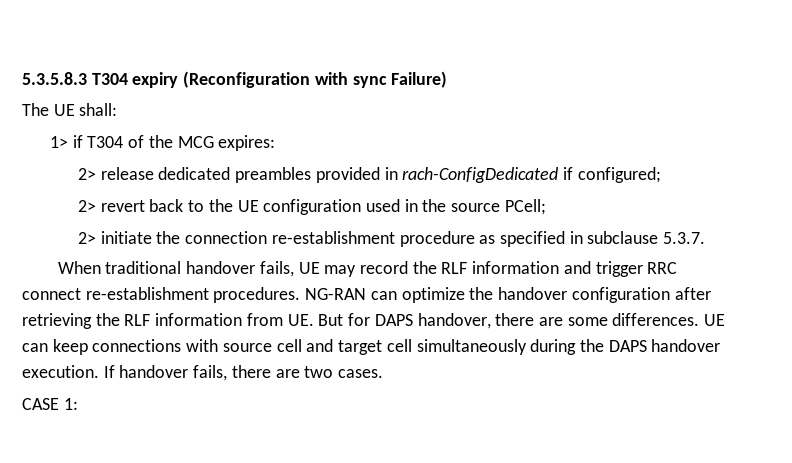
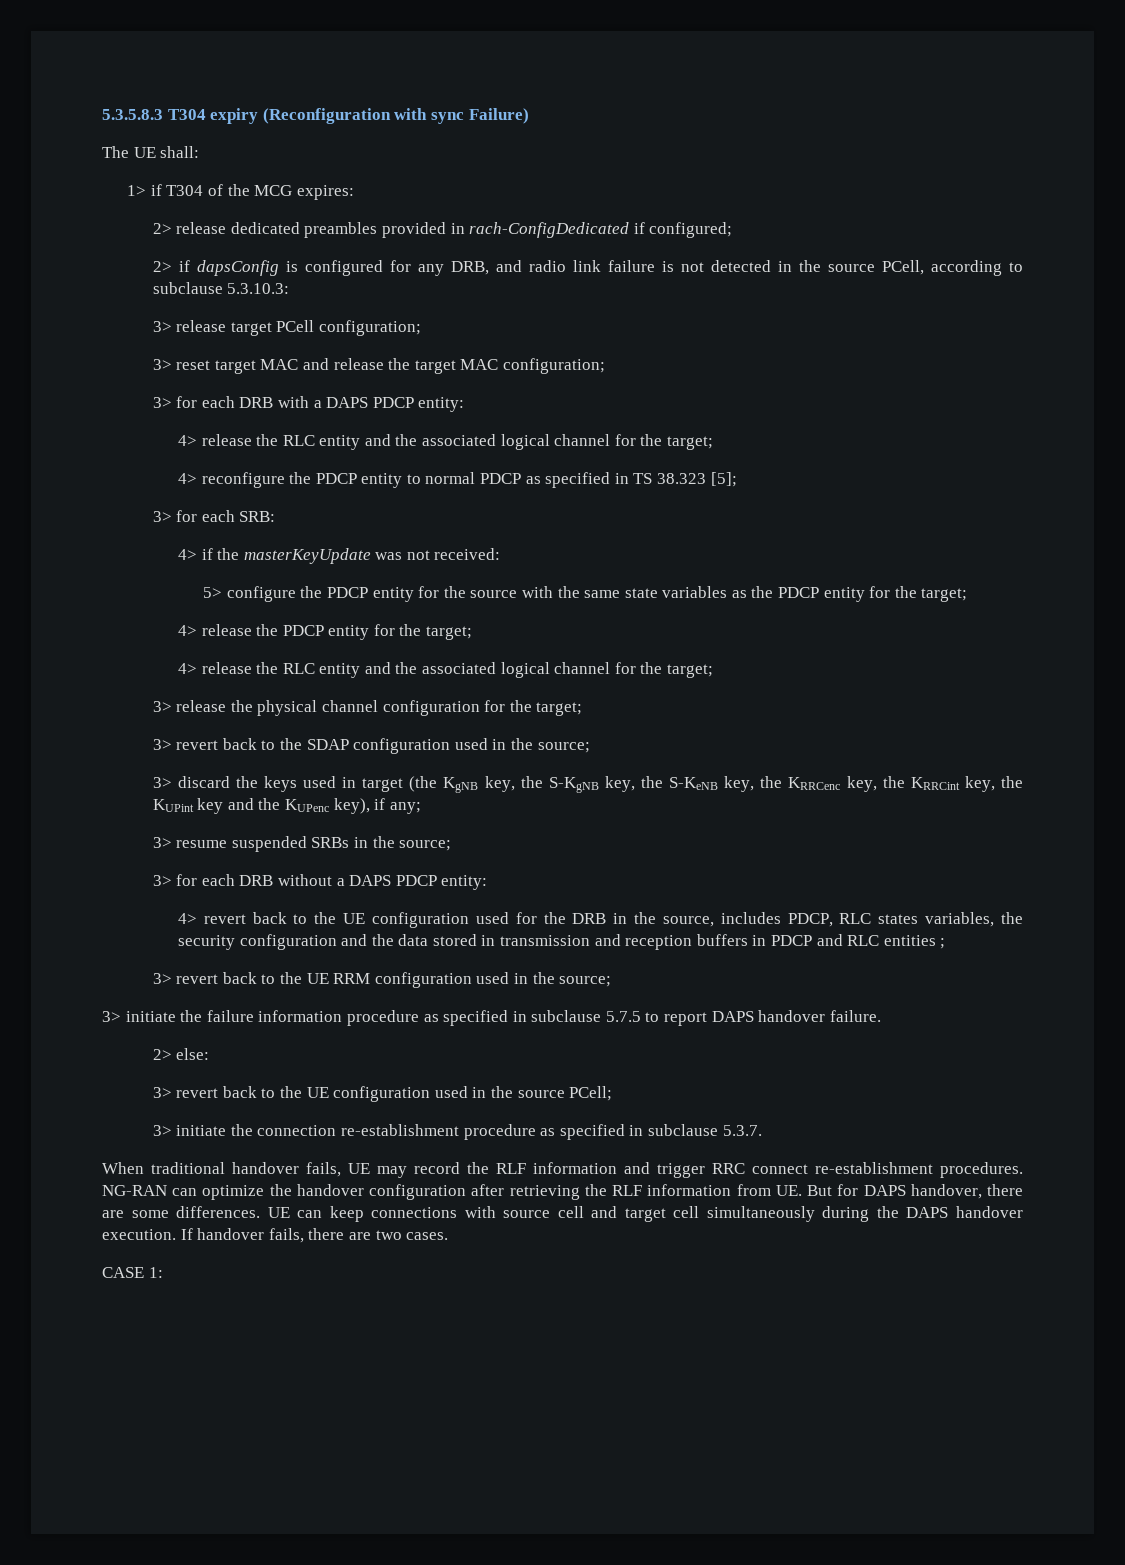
- 2> revert back to the UE configuration used in the source PCell;
+ 2> if dapsConfig is configured for any DRB, and radio link failure is not detected in the source PCell, according to subclause 5.3.10.3:
+ 3> release target PCell configuration;
+ 3> reset target MAC and release the target MAC configuration;
+ 3> for each DRB with a DAPS PDCP entity:
+ 4> release the RLC entity and the associated logical channel for the target;
+ 4> reconfigure the PDCP entity to normal PDCP as specified in TS 38.323 [5];
+ 3> for each SRB:
+ 4> if the masterKeyUpdate was not received:
+ 5> configure the PDCP entity for the source with the same state variables as the PDCP entity for the target;
+ 4> release the PDCP entity for the target;
+ 4> release the RLC entity and the associated logical channel for the target;
+ 3> release the physical channel configuration for the target;
+ 3> revert back to the SDAP configuration used in the source;
+ 3> discard the keys used in target (the KgNB key, the S-KgNB key, the S-KeNB key, the KRRCenc key, the KRRCint key, the KUPint key and the KUPenc key), if any;
+ 3> resume suspended SRBs in the source;
+ 3> for each DRB without a DAPS PDCP entity:
+ 4> revert back to the UE configuration used for the DRB in the source, includes PDCP, RLC states variables, the security configuration and the data stored in transmission and reception buffers in PDCP and RLC entities ;
+ 3> revert back to the UE RRM configuration used in the source;
+ 3> initiate the failure information procedure as specified in subclause 5.7.5 to report DAPS handover failure.
+ 2> else:
+ 3> revert back to the UE configuration used in the source PCell;
- 2> initiate the connection re-establishment procedure as specified in subclause 5.3.7.
+ 3> initiate the connection re-establishment procedure as specified in subclause 5.3.7.

